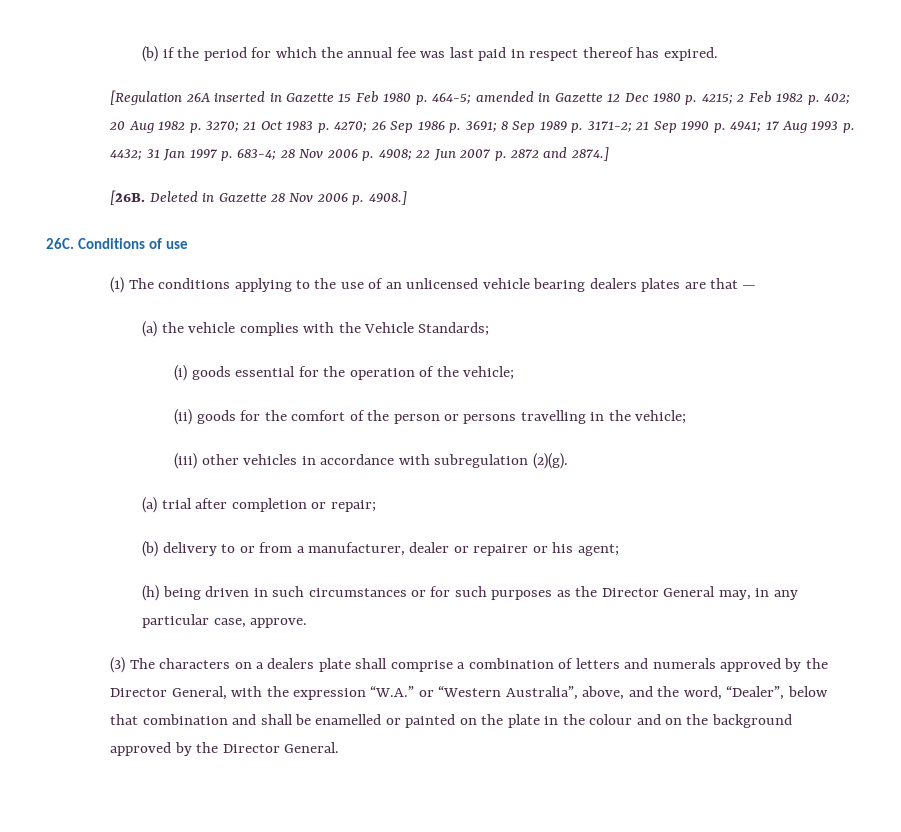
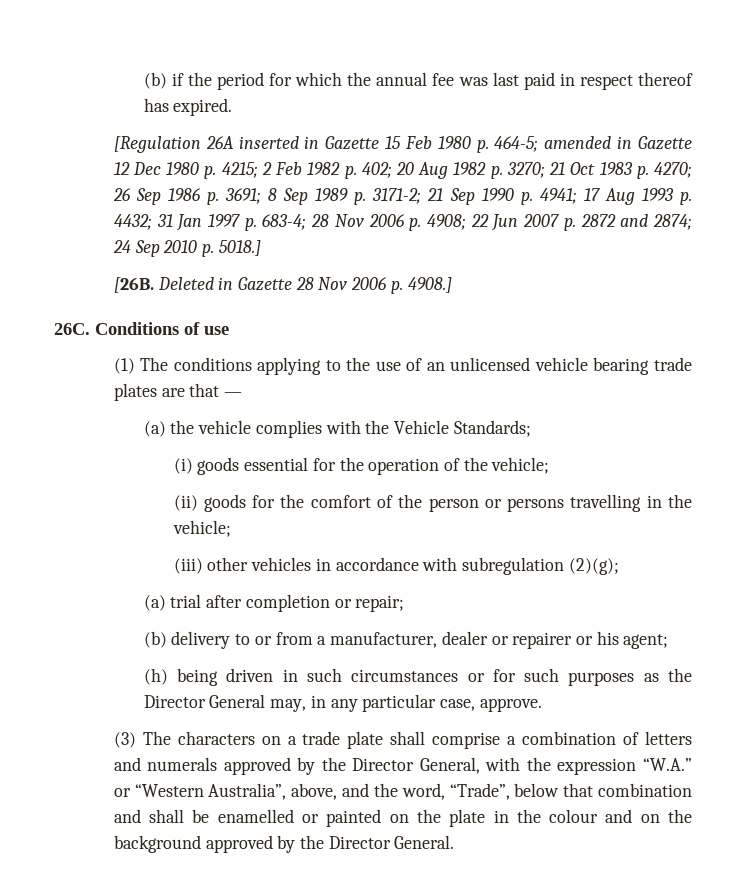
- 22 Jun 2007 p. 2872 and 2874.]
+ 22 Jun 2007 p. 2872 and 2874; 24 Sep 2010 p. 5018.]
- (1) The conditions applying to the use of an unlicensed vehicle bearing dealers plates are that —
+ (1) The conditions applying to the use of an unlicensed vehicle bearing trade plates are that —
- (iii) other vehicles in accordance with subregulation (2)(g).
+ (iii) other vehicles in accordance with subregulation (2)(g);
- (3) The characters on a dealers plate shall comprise a combination of letters and numerals approved by the Director General, with the expression “W.A.” or “Western Australia”, above, and the word, “Dealer”, below that combination and shall be enamelled or painted on the plate in the colour and on the background approved by the Director General.
+ (3) The characters on a trade plate shall comprise a combination of letters and numerals approved by the Director General, with the expression “W.A.” or “Western Australia”, above, and the word, “Trade”, below that combination and shall be enamelled or painted on the plate in the colour and on the background approved by the Director General.

